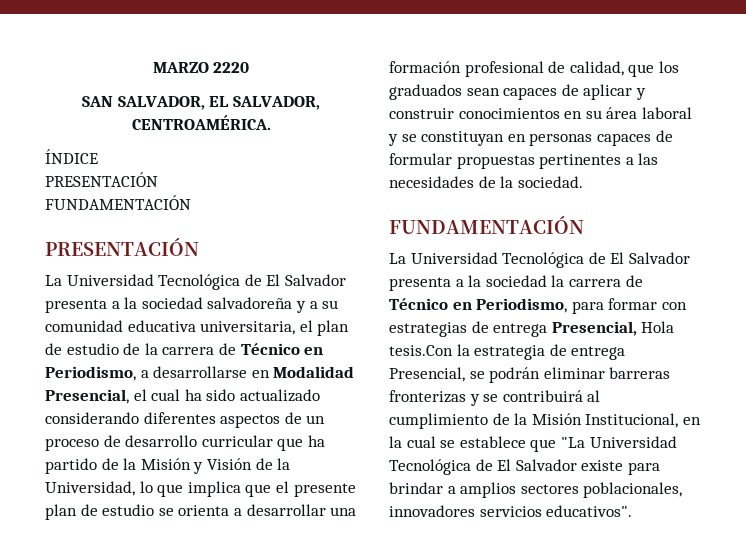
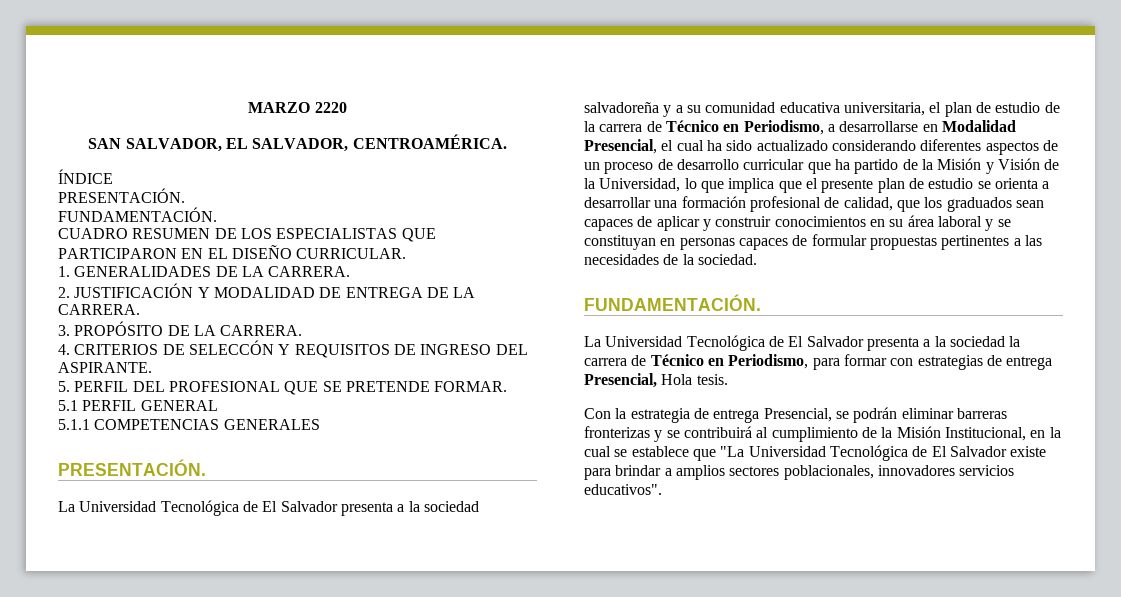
  ÍNDICE
- PRESENTACIÓN
- FUNDAMENTACIÓN
- PRESENTACIÓN
+ PRESENTACIÓN.
+ FUNDAMENTACIÓN.
+ CUADRO RESUMEN DE LOS ESPECIALISTAS QUE PARTICIPARON EN EL DISEÑO CURRICULAR.
+ 1. GENERALIDADES DE LA CARRERA.
+ 2. JUSTIFICACIÓN Y MODALIDAD DE ENTREGA DE LA CARRERA.
+ 3. PROPÓSITO DE LA CARRERA.
+ 4. CRITERIOS DE SELECCÓN Y REQUISITOS DE INGRESO DEL ASPIRANTE.
+ 5. PERFIL DEL PROFESIONAL QUE SE PRETENDE FORMAR.
+ 5.1 PERFIL GENERAL
+ 5.1.1 COMPETENCIAS GENERALES
+ PRESENTACIÓN.
  La Universidad Tecnológica de El Salvador presenta a la sociedad salvadoreña y a su comunidad educativa universitaria, el plan de estudio de la carrera de Técnico en Periodismo, a desarrollarse en Modalidad Presencial, el cual ha sido actualizado considerando diferentes aspectos de un proceso de desarrollo curricular que ha partido de la Misión y Visión de la Universidad, lo que implica que el presente plan de estudio se orienta a desarrollar una formación profesional de calidad, que los graduados sean capaces de aplicar y construir conocimientos en su área laboral y se constituyan en personas capaces de formular propuestas pertinentes a las necesidades de la sociedad.
- FUNDAMENTACIÓN
+ FUNDAMENTACIÓN.
- La Universidad Tecnológica de El Salvador presenta a la sociedad la carrera de Técnico en Periodismo, para formar con estrategias de entrega Presencial, Hola tesis.Con la estrategia de entrega Presencial, se podrán eliminar barreras fronterizas y se contribuirá al cumplimiento de la Misión Institucional, en la cual se establece que "La Universidad Tecnológica de El Salvador existe para brindar a amplios sectores poblacionales, innovadores servicios educativos".
+ La Universidad Tecnológica de El Salvador presenta a la sociedad la carrera de Técnico en Periodismo, para formar con estrategias de entrega Presencial, Hola tesis.
+ Con la estrategia de entrega Presencial, se podrán eliminar barreras fronterizas y se contribuirá al cumplimiento de la Misión Institucional, en la cual se establece que "La Universidad Tecnológica de El Salvador existe para brindar a amplios sectores poblacionales, innovadores servicios educativos".

